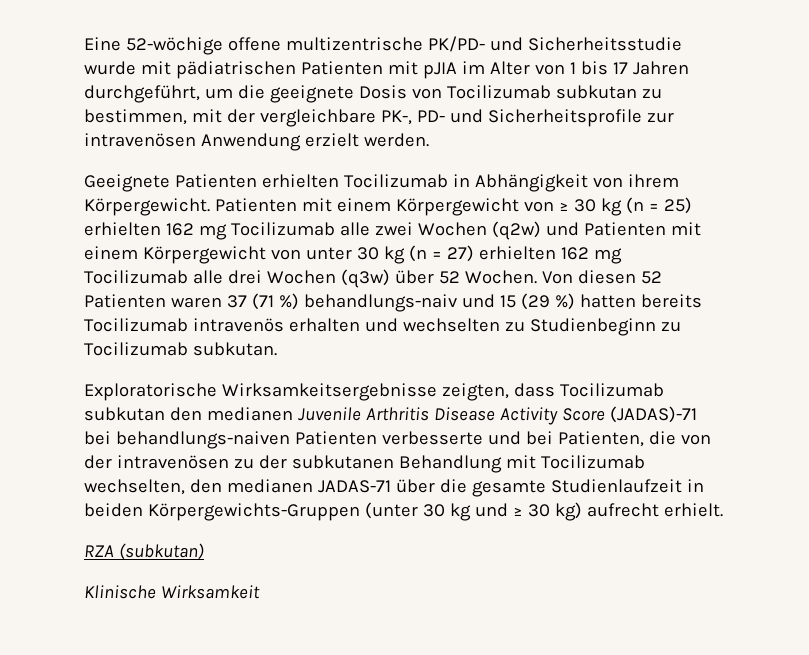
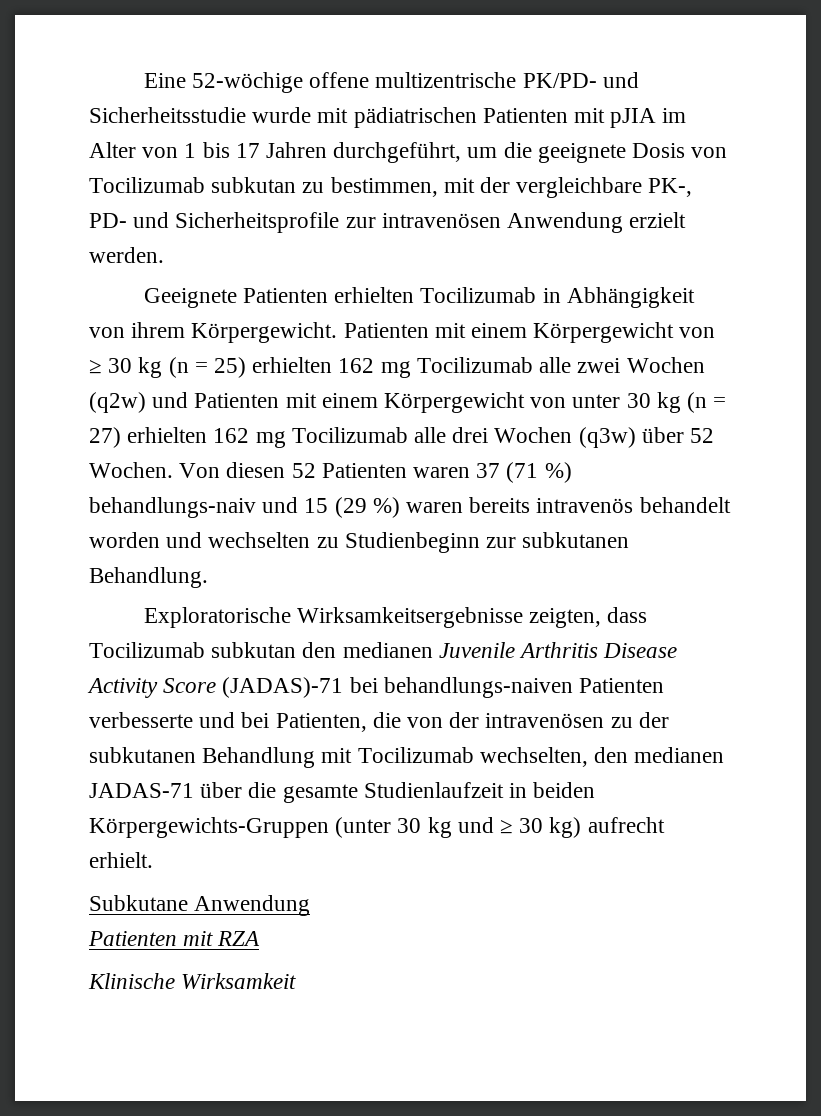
- Von diesen 52 Patienten waren 37 (71 %) behandlungs-naiv und 15 (29 %) hatten bereits Tocilizumab intravenös erhalten und wechselten zu Studienbeginn zu Tocilizumab subkutan.
+ Von diesen 52 Patienten waren 37 (71 %) behandlungs-naiv und 15 (29 %) waren bereits intravenös behandelt worden und wechselten zu Studienbeginn zur subkutanen Behandlung.
- RZA (subkutan)
+ Subkutane Anwendung
+ Patienten mit RZA

